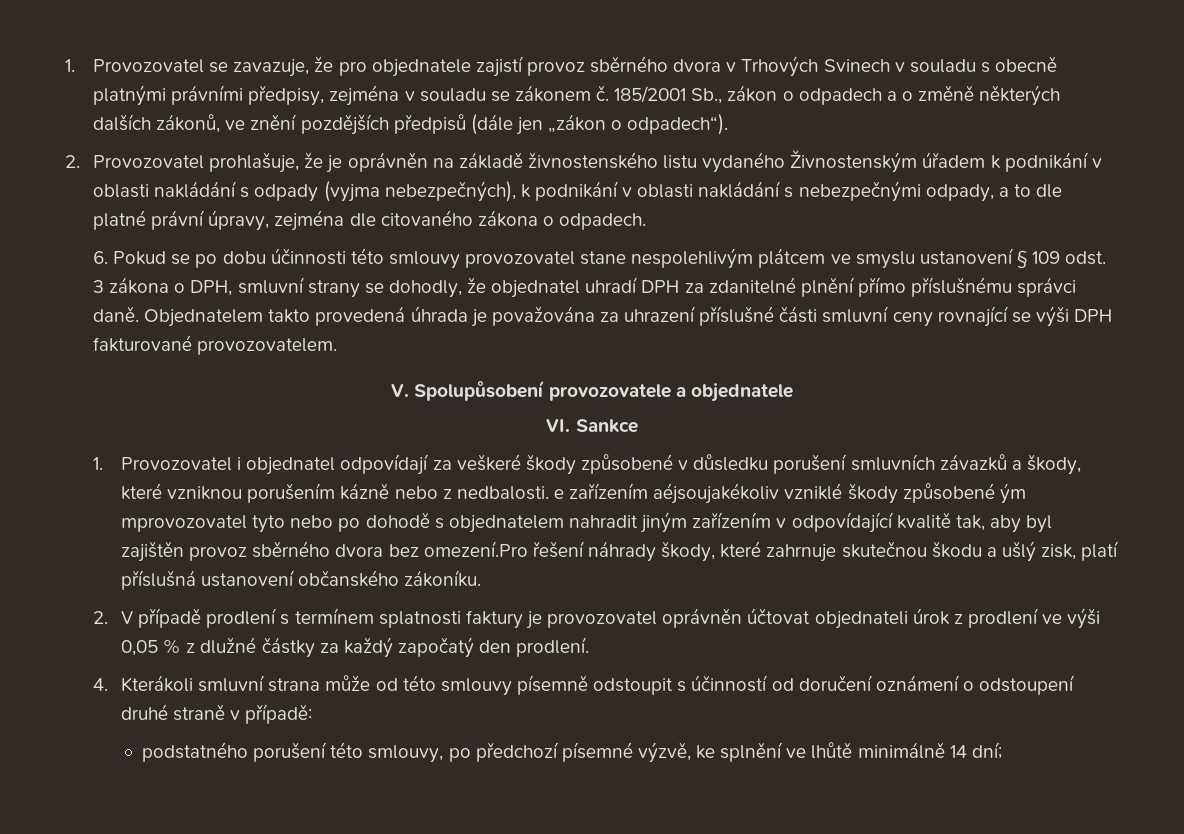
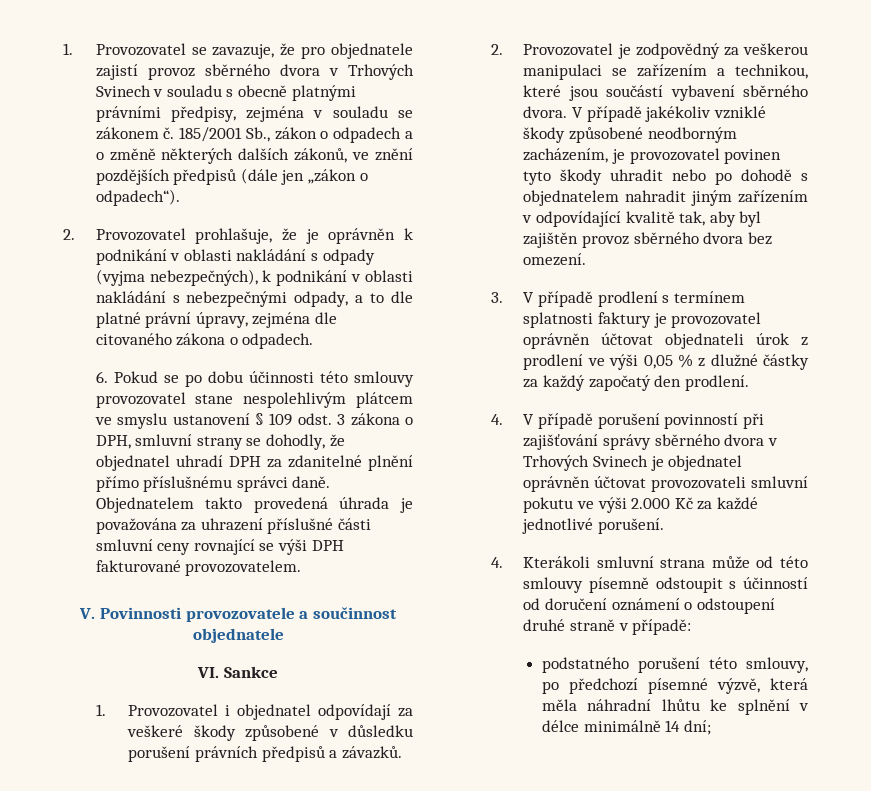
- 2. Provozovatel prohlašuje, že je oprávněn na základě živnostenského listu vydaného Živnostenským úřadem k podnikání v oblasti nakládání s odpady (vyjma nebezpečných), k podnikání v oblasti nakládání s nebezpečnými odpady, a to dle platné právní úpravy, zejména dle citovaného zákona o odpadech.
+ 2. Provozovatel prohlašuje, že je oprávněn k podnikání v oblasti nakládání s odpady (vyjma nebezpečných), k podnikání v oblasti nakládání s nebezpečnými odpady, a to dle platné právní úpravy, zejména dle citovaného zákona o odpadech.
- V. Spolupůsobení provozovatele a objednatele
+ V. Povinnosti provozovatele a součinnost objednatele
- 1. Provozovatel i objednatel odpovídají za veškeré škody způsobené v důsledku porušení smluvních závazků a škody, které vzniknou porušením kázně nebo z nedbalosti. e zařízením aéjsoujakékoliv vzniklé škody způsobené ým mprovozovatel tyto nebo po dohodě s objednatelem nahradit jiným zařízením v odpovídající kvalitě tak, aby byl zajištěn provoz sběrného dvora bez omezení.Pro řešení náhrady škody, které zahrnuje skutečnou škodu a ušlý zisk, platí příslušná ustanovení občanského zákoníku.
- 2. V případě prodlení s termínem splatnosti faktury je provozovatel oprávněn účtovat objednateli úrok z prodlení ve výši 0,05 % z dlužné částky za každý započatý den prodlení.
+ 1. Provozovatel i objednatel odpovídají za veškeré škody způsobené v důsledku porušení právních předpisů a závazků.
+ 2. Provozovatel je zodpovědný za veškerou manipulaci se zařízením a technikou, které jsou součástí vybavení sběrného dvora. V případě jakékoliv vzniklé škody způsobené neodborným zacházením, je provozovatel povinen tyto škody uhradit nebo po dohodě s objednatelem nahradit jiným zařízením v odpovídající kvalitě tak, aby byl zajištěn provoz sběrného dvora bez omezení.
+ 3. V případě prodlení s termínem splatnosti faktury je provozovatel oprávněn účtovat objednateli úrok z prodlení ve výši 0,05 % z dlužné částky za každý započatý den prodlení.
+ 4. V případě porušení povinností při zajišťování správy sběrného dvora v Trhových Svinech je objednatel oprávněn účtovat provozovateli smluvní pokutu ve výši 2.000 Kč za každé jednotlivé porušení.
- podstatného porušení této smlouvy, po předchozí písemné výzvě, ke splnění ve lhůtě minimálně 14 dní;
+ podstatného porušení této smlouvy, po předchozí písemné výzvě, která měla náhradní lhůtu ke splnění v délce minimálně 14 dní;

